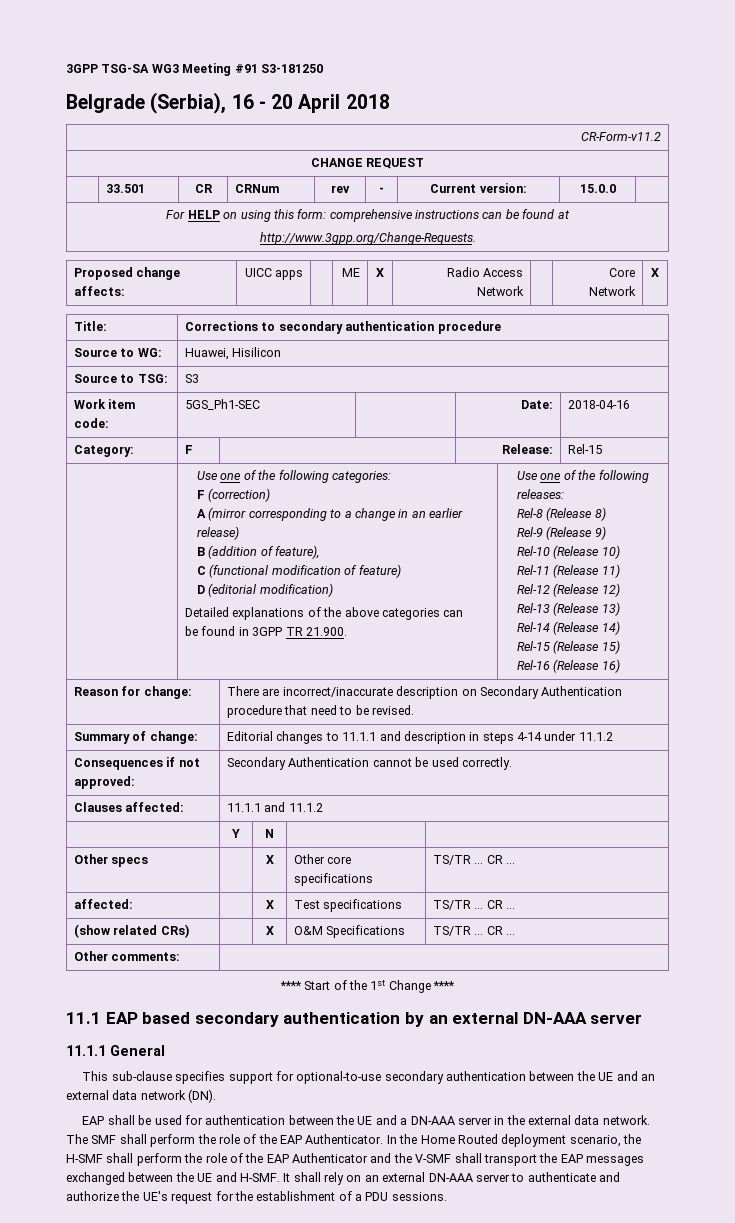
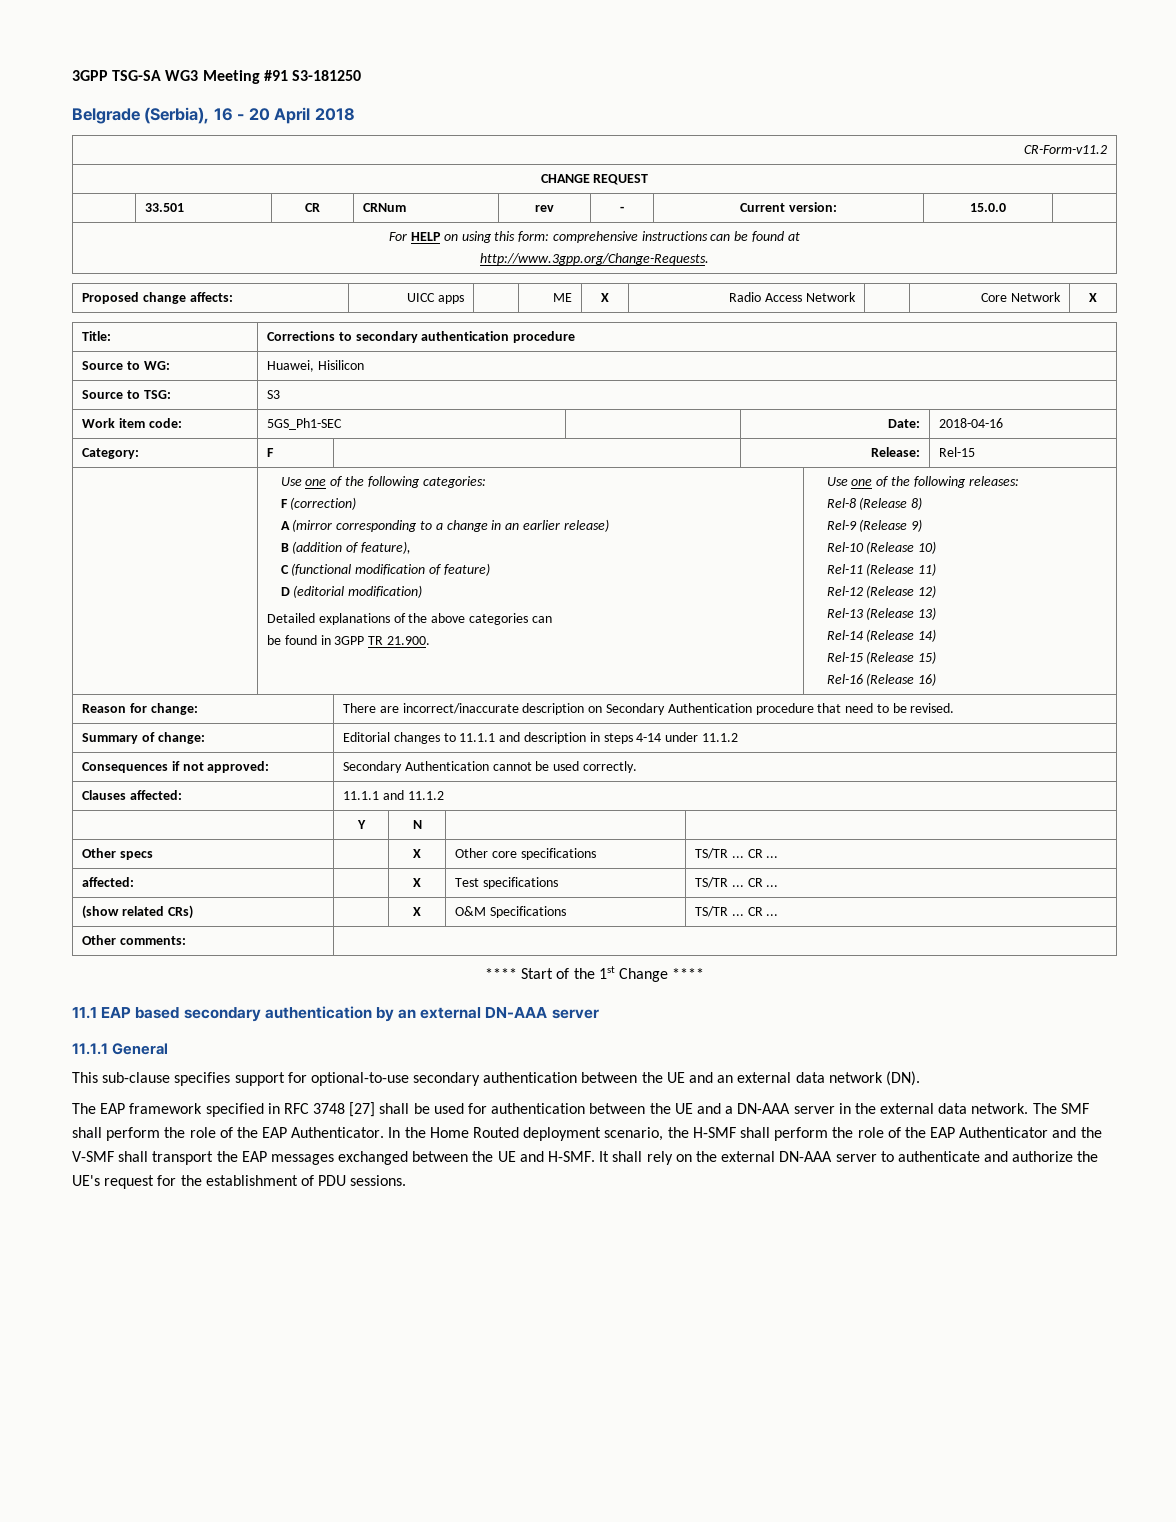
- EAP shall be used for authentication between the UE and a DN-AAA server in the external data network.
+ The EAP framework specified in RFC 3748 [27] shall be used for authentication between the UE and a DN-AAA server in the external data network.
- It shall rely on an external DN-AAA server to authenticate and authorize the UE's request for the establishment of a PDU sessions.
+ It shall rely on the external DN-AAA server to authenticate and authorize the UE's request for the establishment of PDU sessions.

